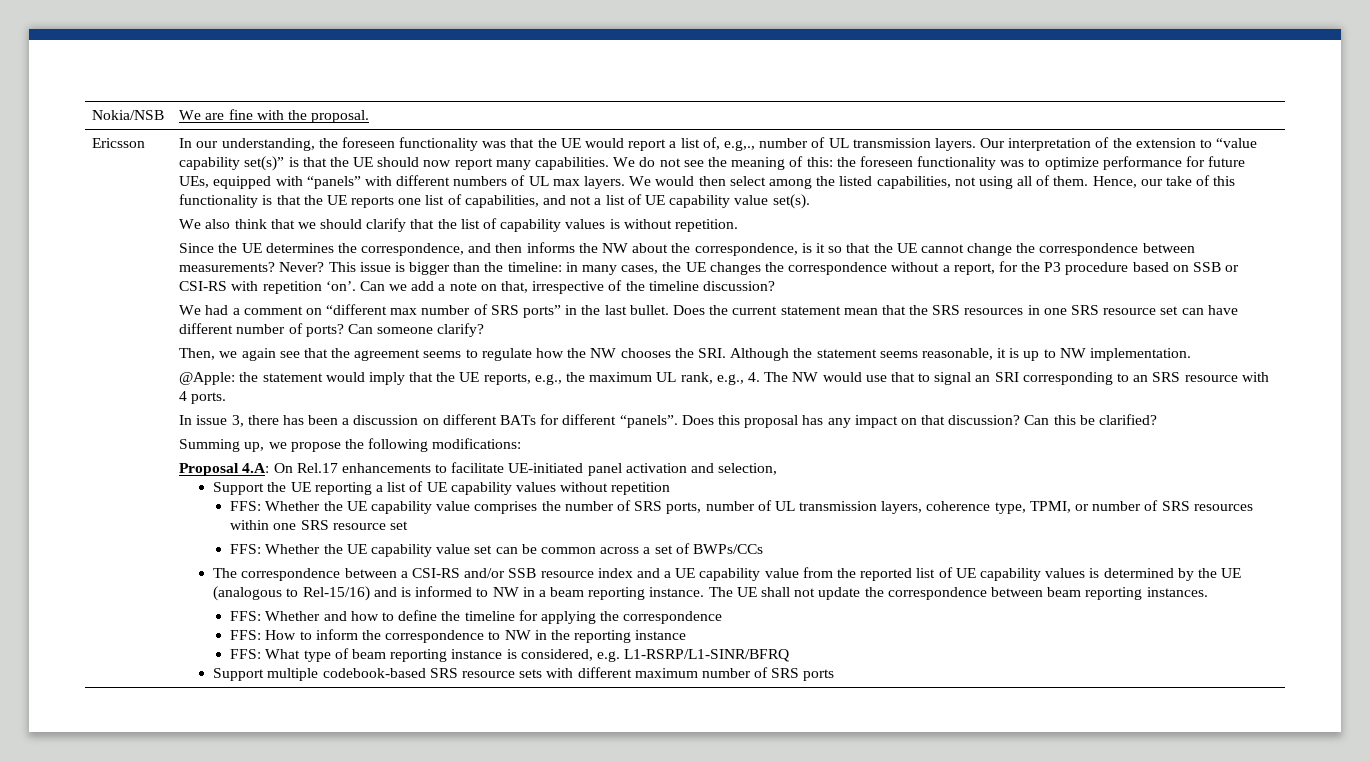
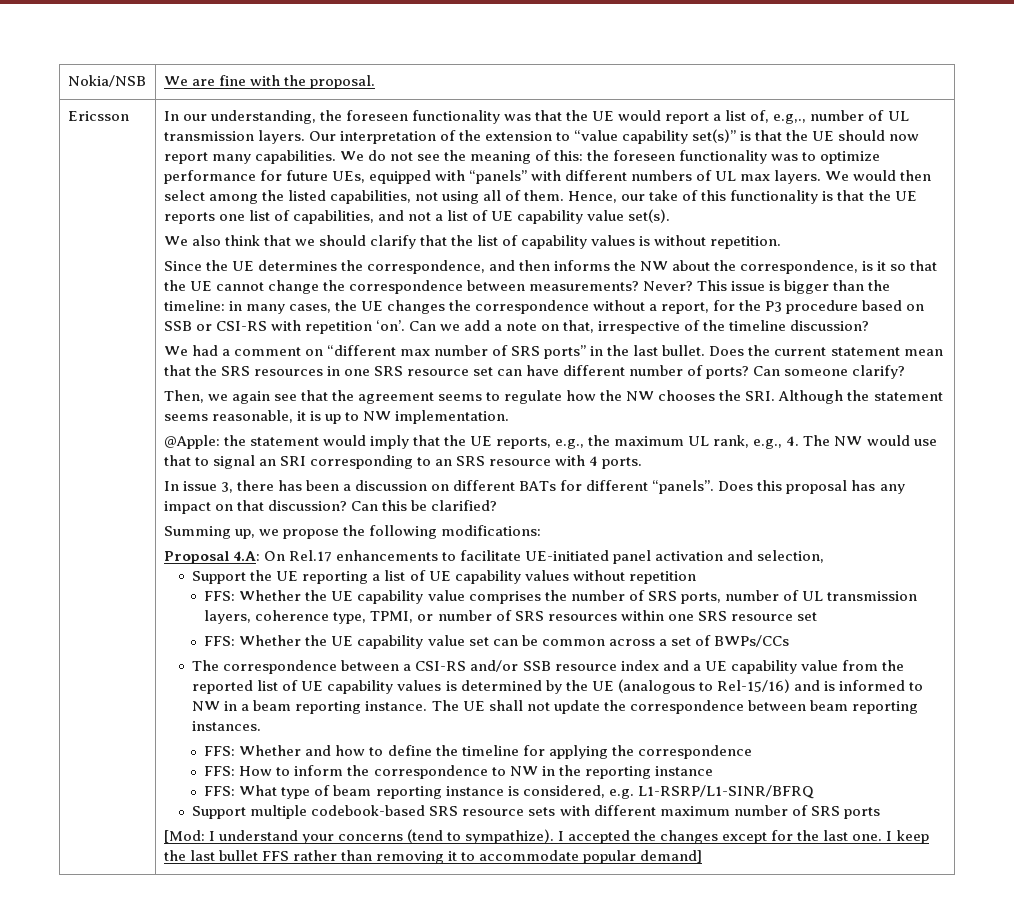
+ [Mod: I understand your concerns (tend to sympathize). I accepted the changes except for the last one. I keep the last bullet FFS rather than removing it to accommodate popular demand]

